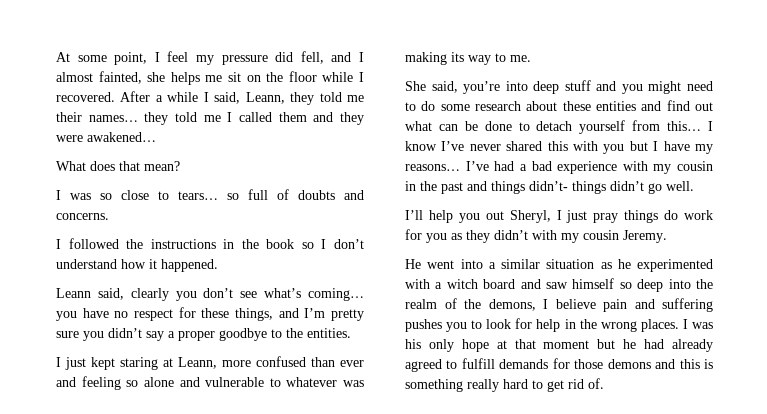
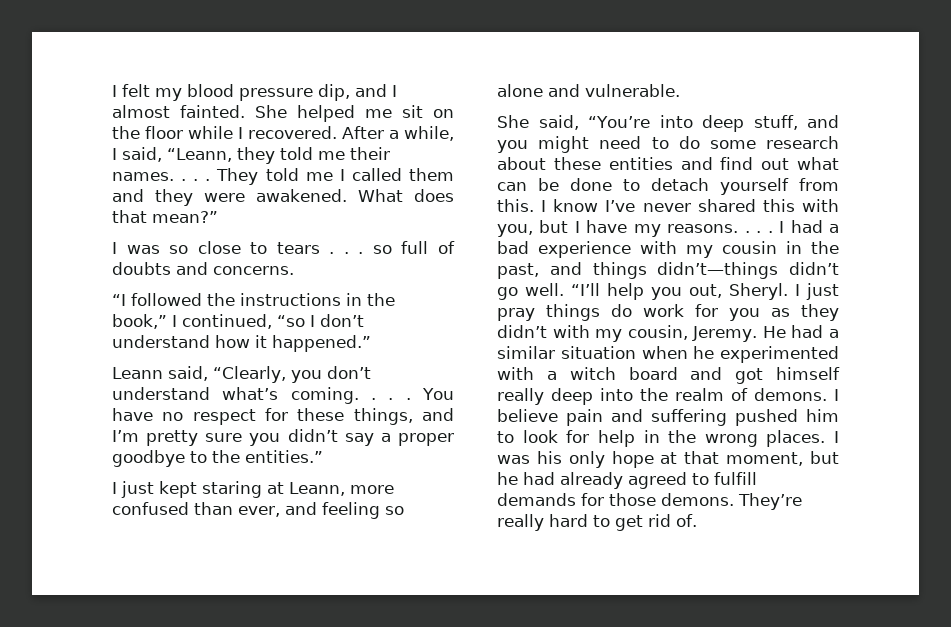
- At some point, I feel my pressure did fell, and I almost fainted, she helps me sit on the floor while I recovered.
+ I felt my blood pressure dip, and I almost fainted. She helped me sit on the floor while I recovered.
- After a while I said, Leann, they told me their names… they told me I called them and they were awakened…
- What does that mean?
+ After a while, I said, “Leann, they told me their names. . . . They told me I called them and they were awakened. What does that mean?”
- I was so close to tears… so full of doubts and concerns.
+ I was so close to tears . . . so full of doubts and concerns.
- I followed the instructions in the book so I don’t understand how it happened.
+ “I followed the instructions in the book,” I continued, “so I don’t understand how it happened.”
- Leann said, clearly you don’t see what’s coming… you have no respect for these things, and I’m pretty sure you didn’t say a proper goodbye to the entities.
+ Leann said, “Clearly, you don’t understand what’s coming. . . . You have no respect for these things, and I’m pretty sure you didn’t say a proper goodbye to the entities.”
- I just kept staring at Leann, more confused than ever and feeling so alone and vulnerable to whatever was making its way to me.
+ I just kept staring at Leann, more confused than ever, and feeling so alone and vulnerable.
- She said, you’re into deep stuff and you might need to do some research about these entities and find out what can be done to detach yourself from this…
+ She said, “You’re into deep stuff, and you might need to do some research about these entities and find out what can be done to detach yourself from this.
- I know I’ve never shared this with you but I have my reasons… I’ve had a bad experience with my cousin in the past and things didn’t- things didn’t go well.
- I’ll help you out Sheryl, I just pray things do work for you as they didn’t with my cousin Jeremy.
- He went into a similar situation as he experimented with a witch board and saw himself so deep into the realm of the demons, I believe pain and suffering pushes you to look for help in the wrong places.
+ I know I’ve never shared this with you, but I have my reasons. . . . I had a bad experience with my cousin in the past, and things didn’t—things didn’t go well. “I’ll help you out, Sheryl. I just pray things do work for you as they didn’t with my cousin, Jeremy. He had a similar situation when he experimented with a witch board and got himself really deep into the realm of demons. I believe pain and suffering pushed him to look for help in the wrong places.
- I was his only hope at that moment but he had already agreed to fulfill demands for those demons and this is something really hard to get rid of.
+ I was his only hope at that moment, but he had already agreed to fulfill demands for those demons. They’re really hard to get rid of.

